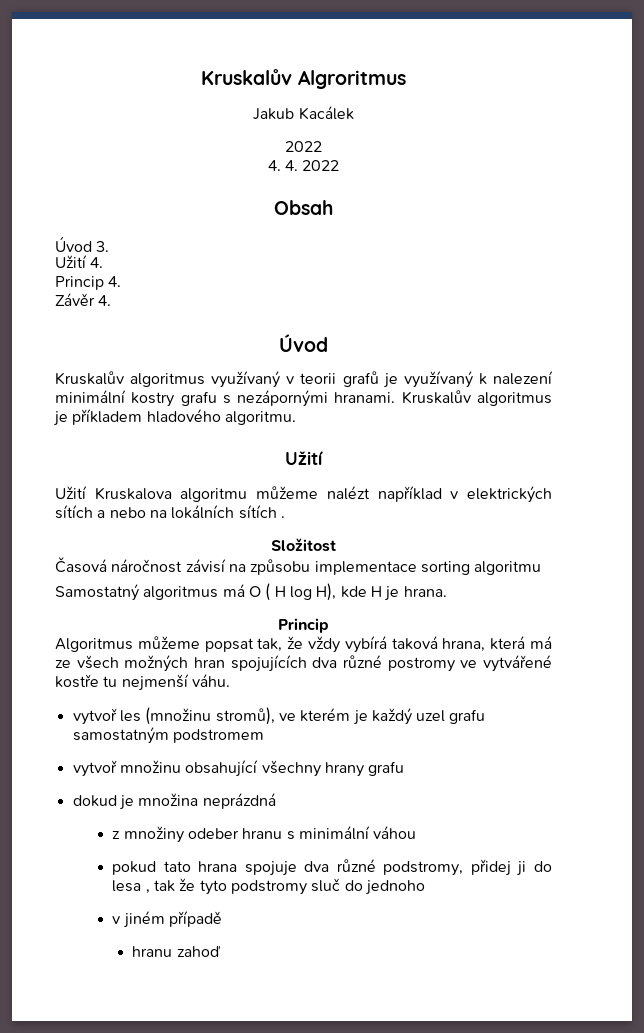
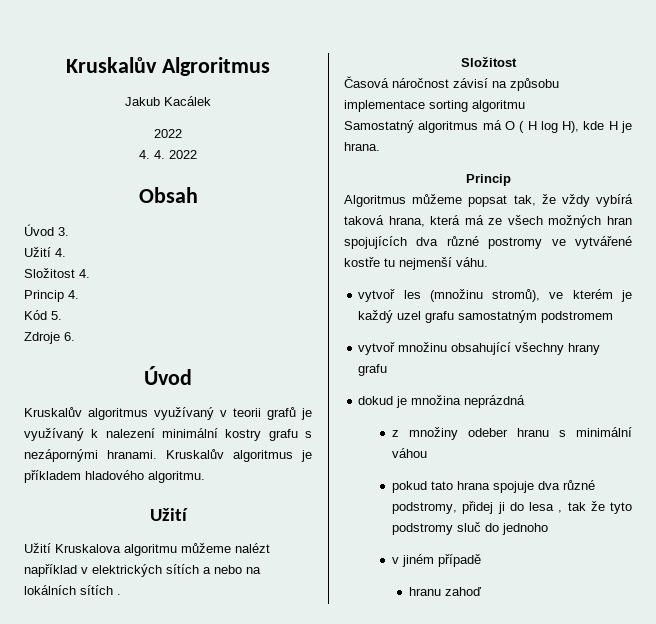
+ Složitost 4.
- Závěr 4.
+ Kód 5.
+ Zdroje 6.

